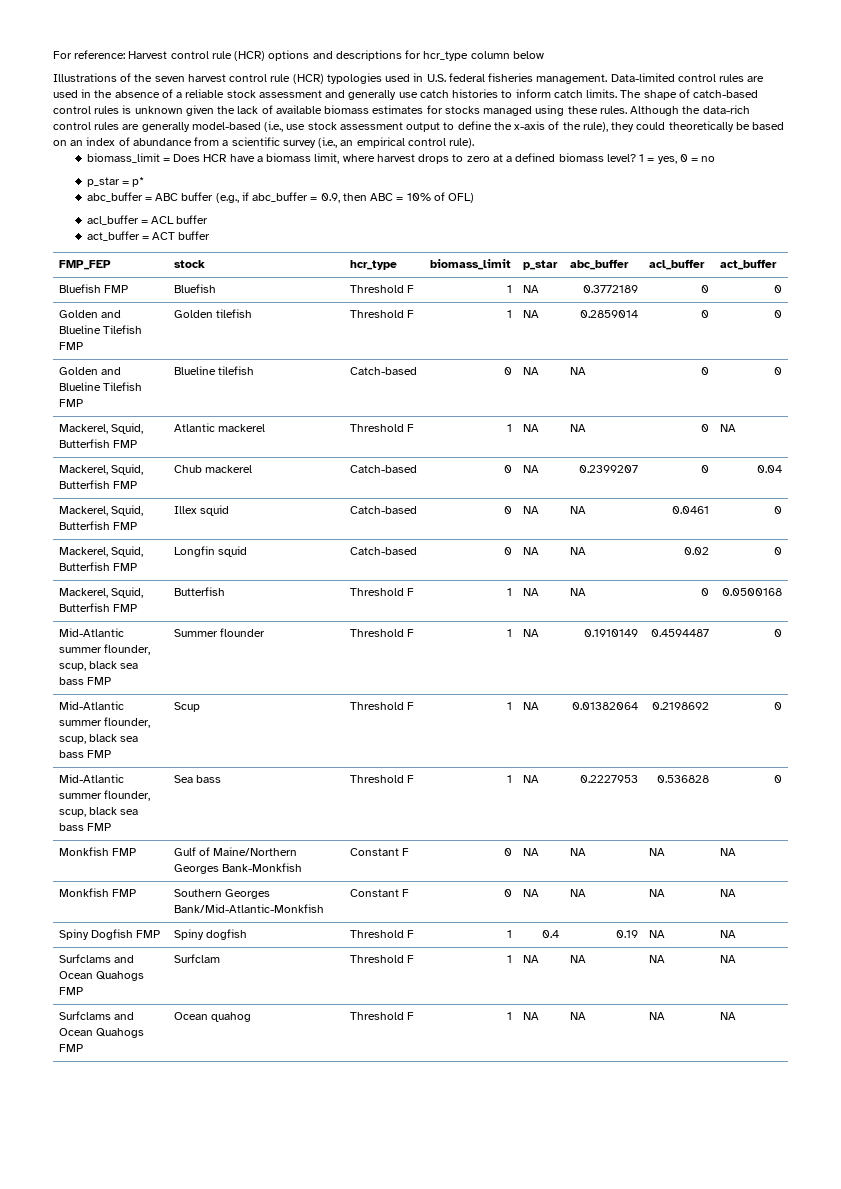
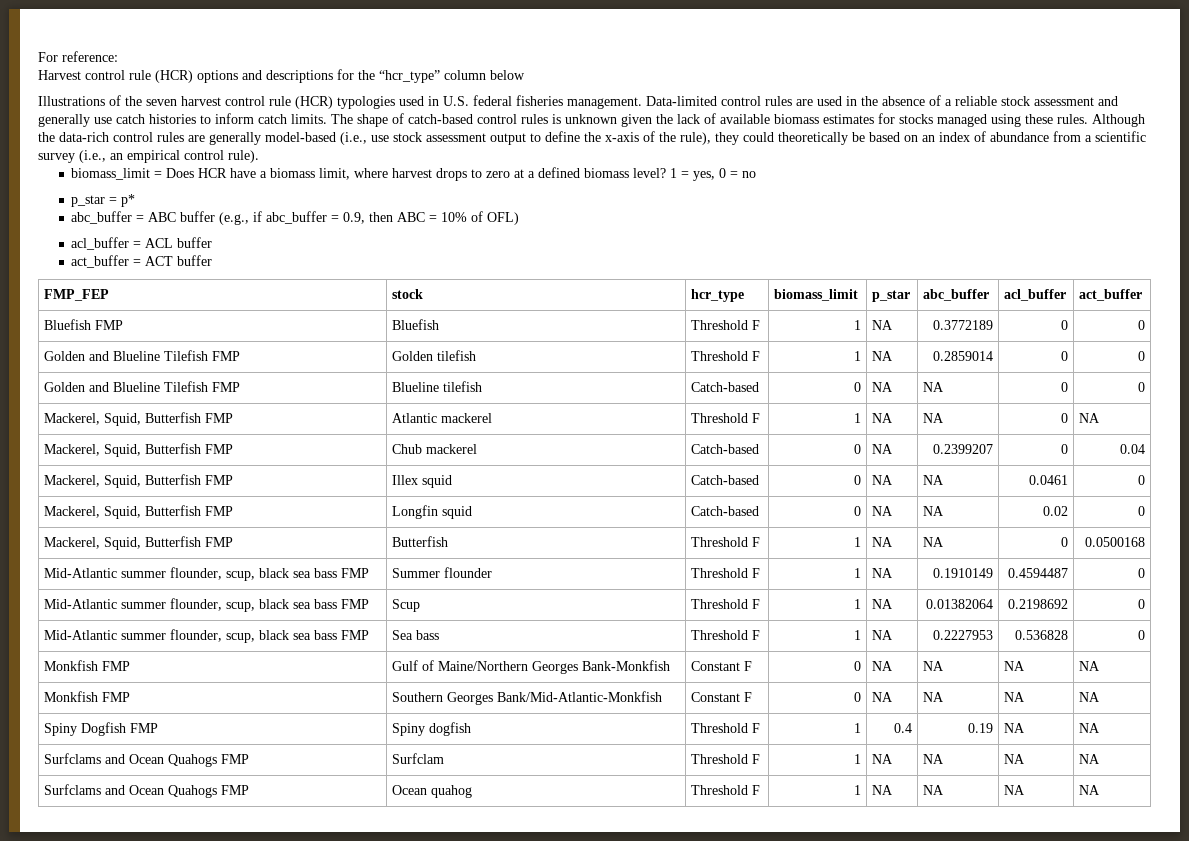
- For reference: Harvest control rule (HCR) options and descriptions for hcr_type column below
+ For reference:
+ Harvest control rule (HCR) options and descriptions for the “hcr_type” column below

